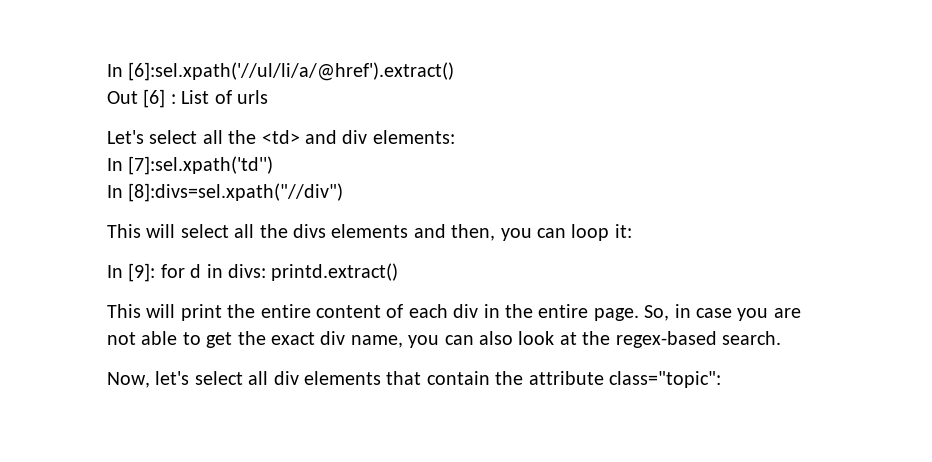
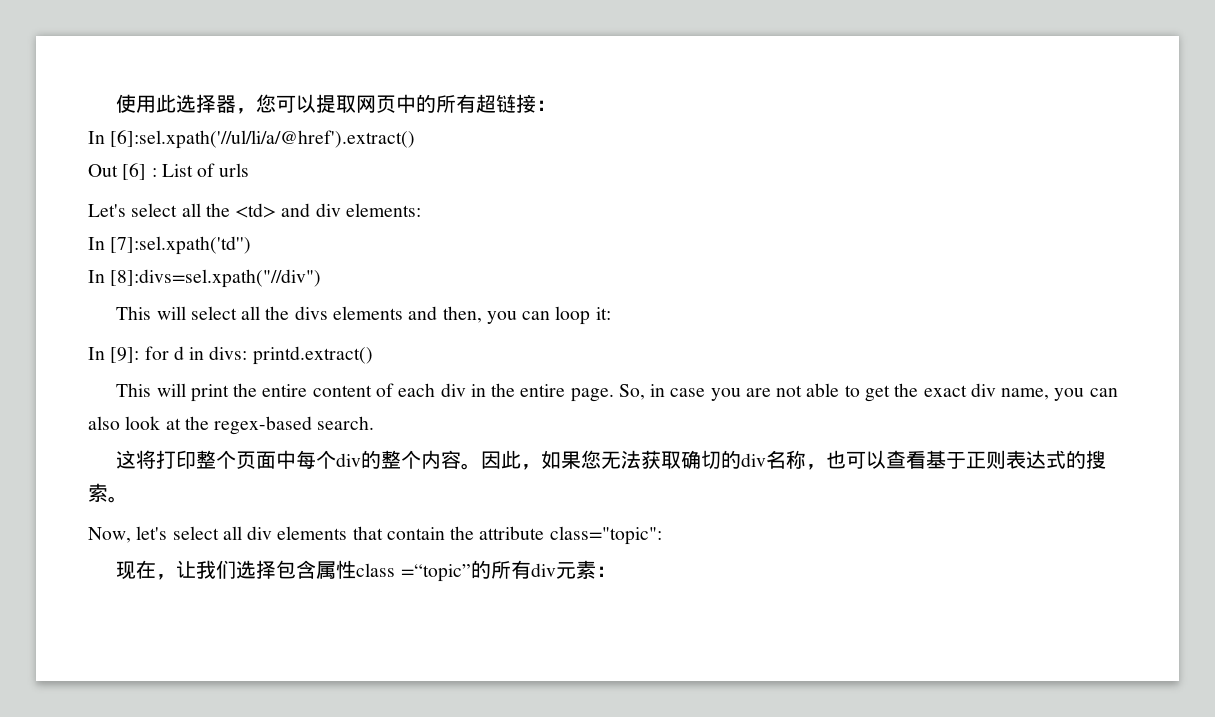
+ 使用此选择器，您可以提取网页中的所有超链接：
+ 这将打印整个页面中每个div的整个内容。因此，如果您无法获取确切的div名称，也可以查看基于正则表达式的搜索。
+ 现在，让我们选择包含属性class =“topic”的所有div元素：

